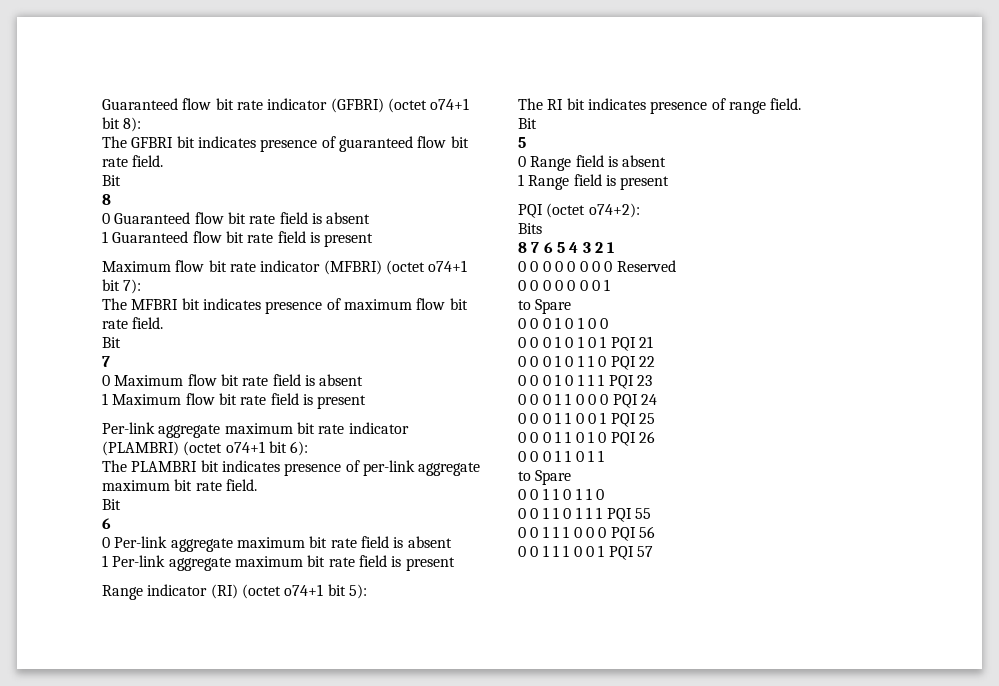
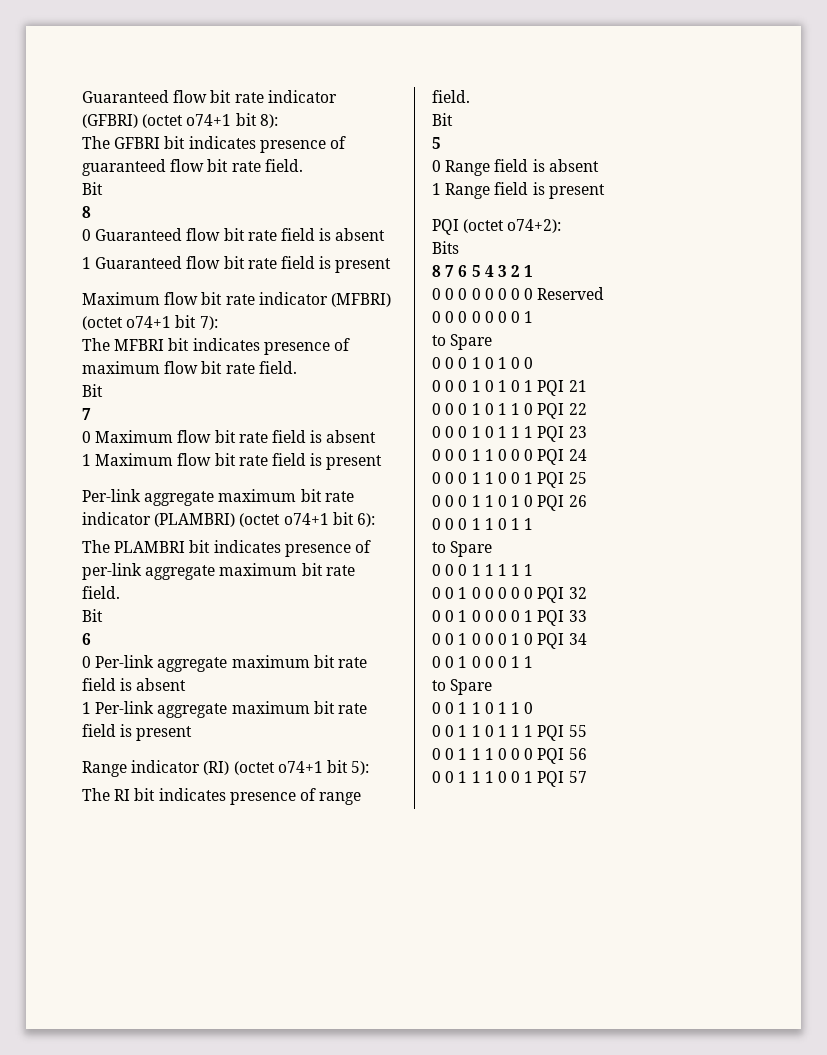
+ 0 0 0 1 1 1 1 1
+ 0 0 1 0 0 0 0 0 PQI 32
+ 0 0 1 0 0 0 0 1 PQI 33
+ 0 0 1 0 0 0 1 0 PQI 34
+ 0 0 1 0 0 0 1 1
+ to Spare

